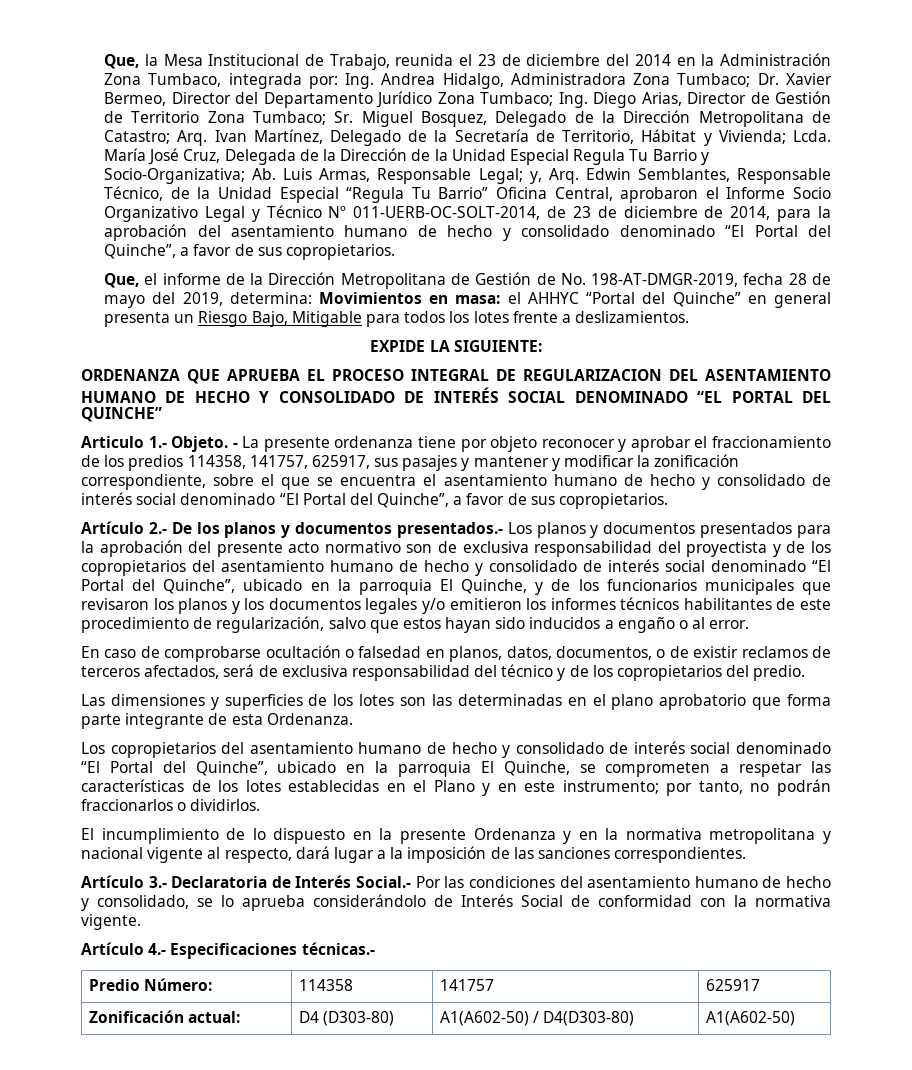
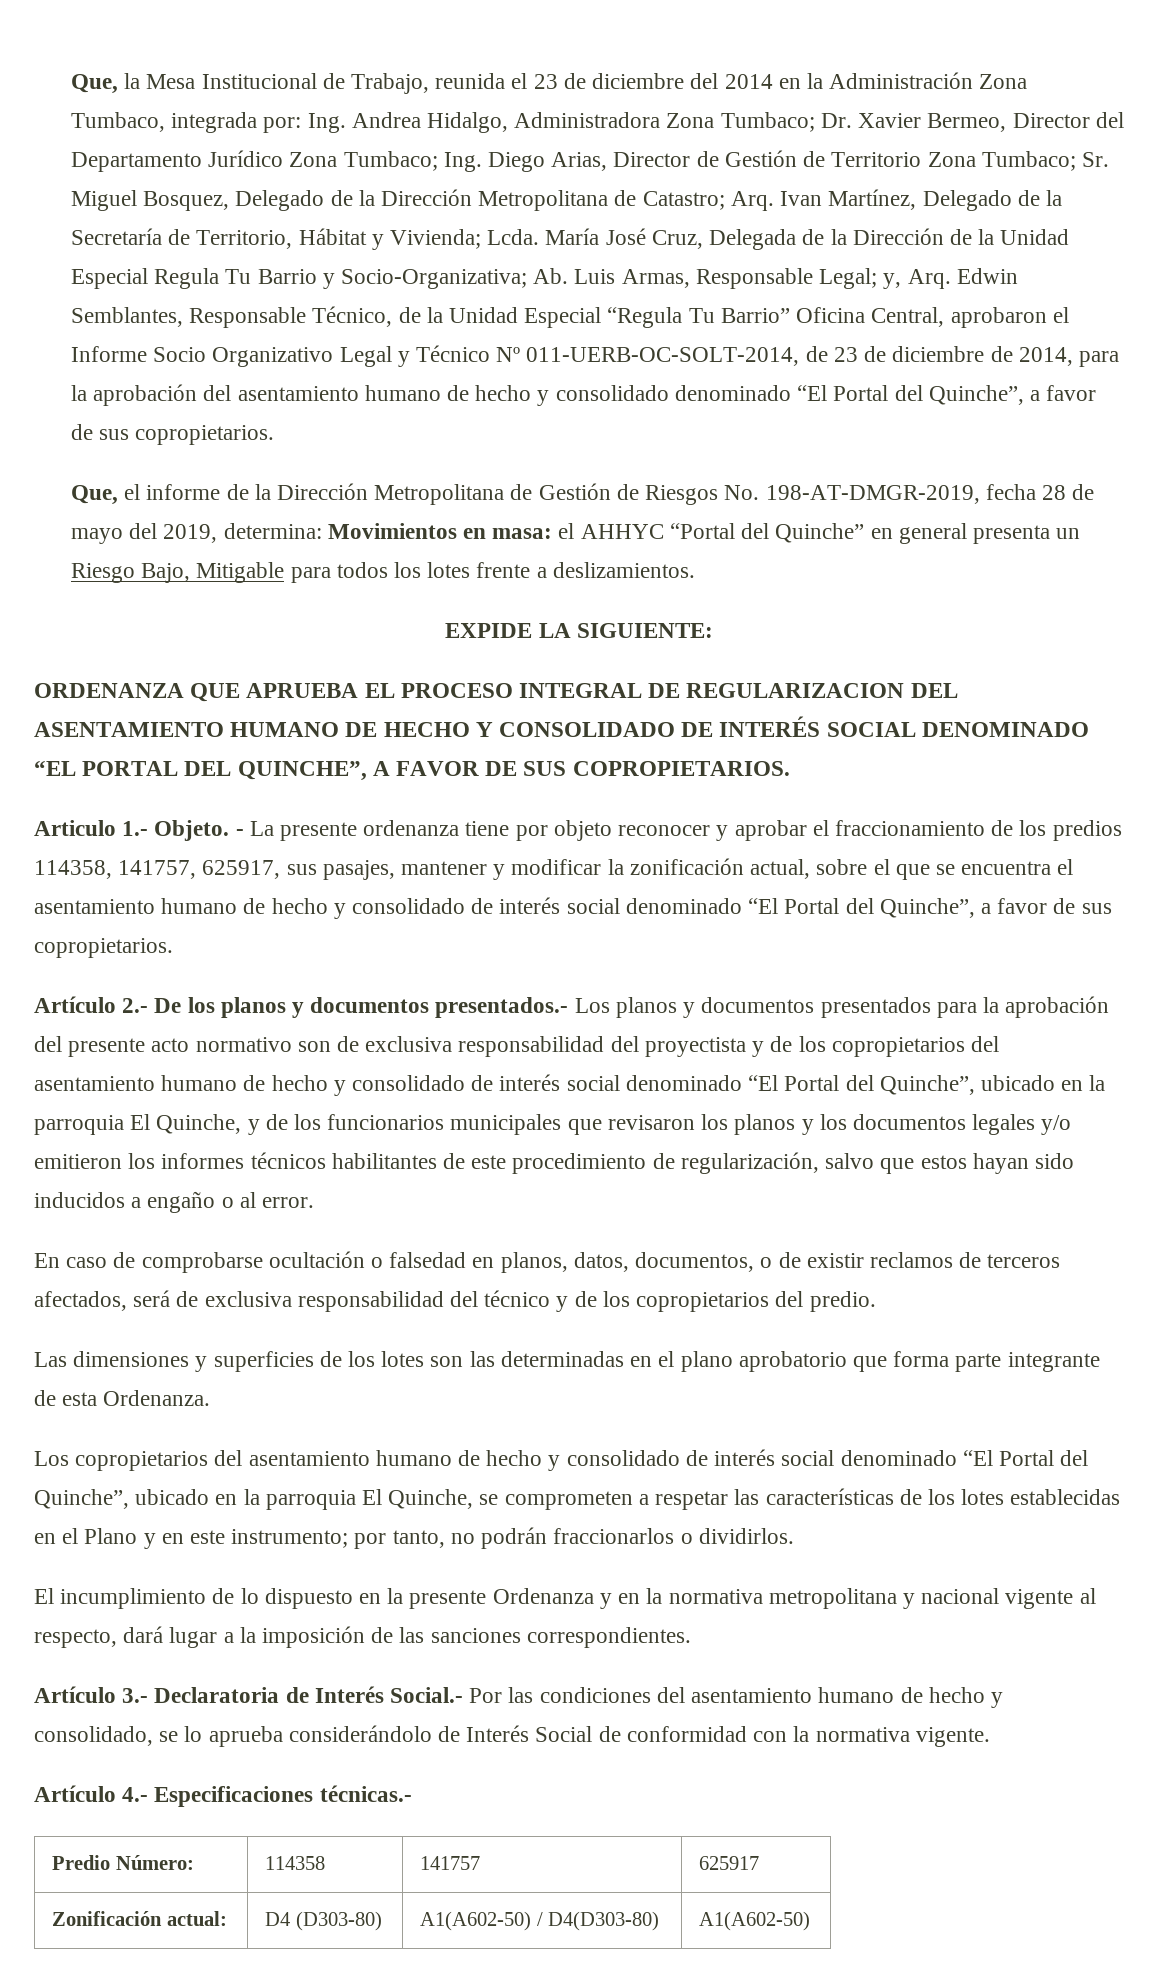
- Que, el informe de la Dirección Metropolitana de Gestión de No. 198-AT-DMGR-2019, fecha 28 de mayo del 2019, determina: Movimientos en masa: el AHHYC “Portal del Quinche” en general presenta un Riesgo Bajo, Mitigable para todos los lotes frente a deslizamientos.
+ Que, el informe de la Dirección Metropolitana de Gestión de Riesgos No. 198-AT-DMGR-2019, fecha 28 de mayo del 2019, determina: Movimientos en masa: el AHHYC “Portal del Quinche” en general presenta un Riesgo Bajo, Mitigable para todos los lotes frente a deslizamientos.
- ORDENANZA QUE APRUEBA EL PROCESO INTEGRAL DE REGULARIZACION DEL ASENTAMIENTO HUMANO DE HECHO Y CONSOLIDADO DE INTERÉS SOCIAL DENOMINADO “EL PORTAL DEL QUINCHE”
+ ORDENANZA QUE APRUEBA EL PROCESO INTEGRAL DE REGULARIZACION DEL ASENTAMIENTO HUMANO DE HECHO Y CONSOLIDADO DE INTERÉS SOCIAL DENOMINADO “EL PORTAL DEL QUINCHE”, A FAVOR DE SUS COPROPIETARIOS.
- - La presente ordenanza tiene por objeto reconocer y aprobar el fraccionamiento de los predios 114358, 141757, 625917, sus pasajes y mantener y modificar la zonificación correspondiente, sobre el que se encuentra el asentamiento humano de hecho y consolidado de interés social denominado “El Portal del Quinche”, a favor de sus copropietarios.
+ - La presente ordenanza tiene por objeto reconocer y aprobar el fraccionamiento de los predios 114358, 141757, 625917, sus pasajes, mantener y modificar la zonificación actual, sobre el que se encuentra el asentamiento humano de hecho y consolidado de interés social denominado “El Portal del Quinche”, a favor de sus copropietarios.

